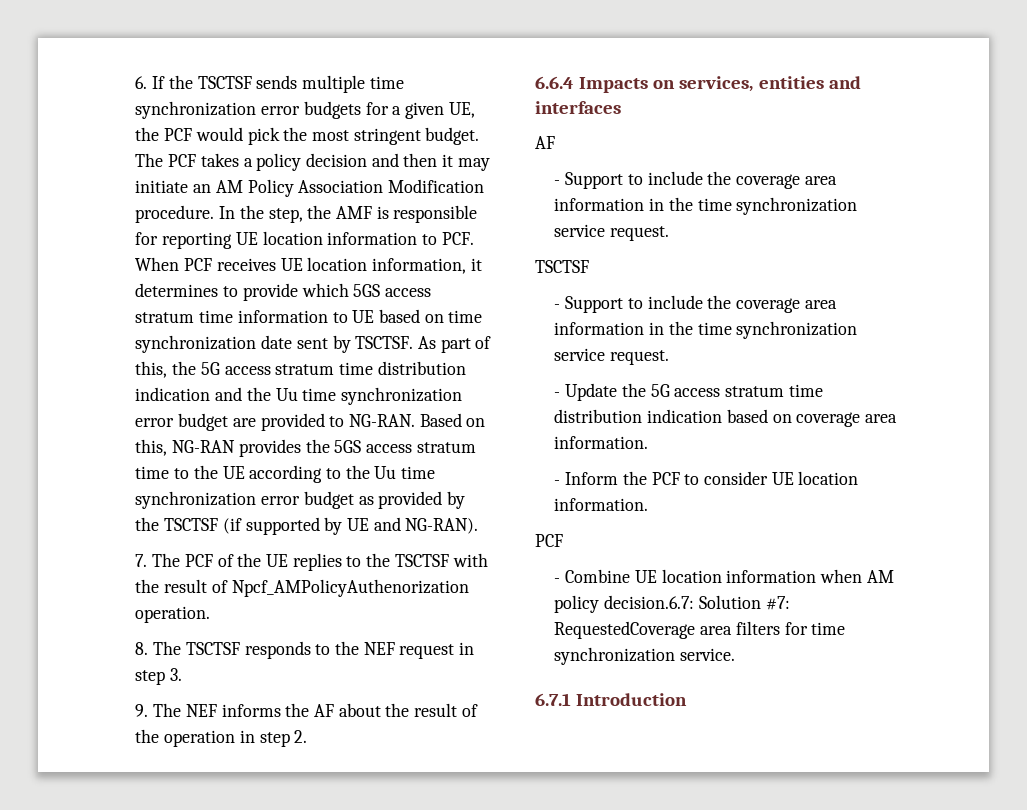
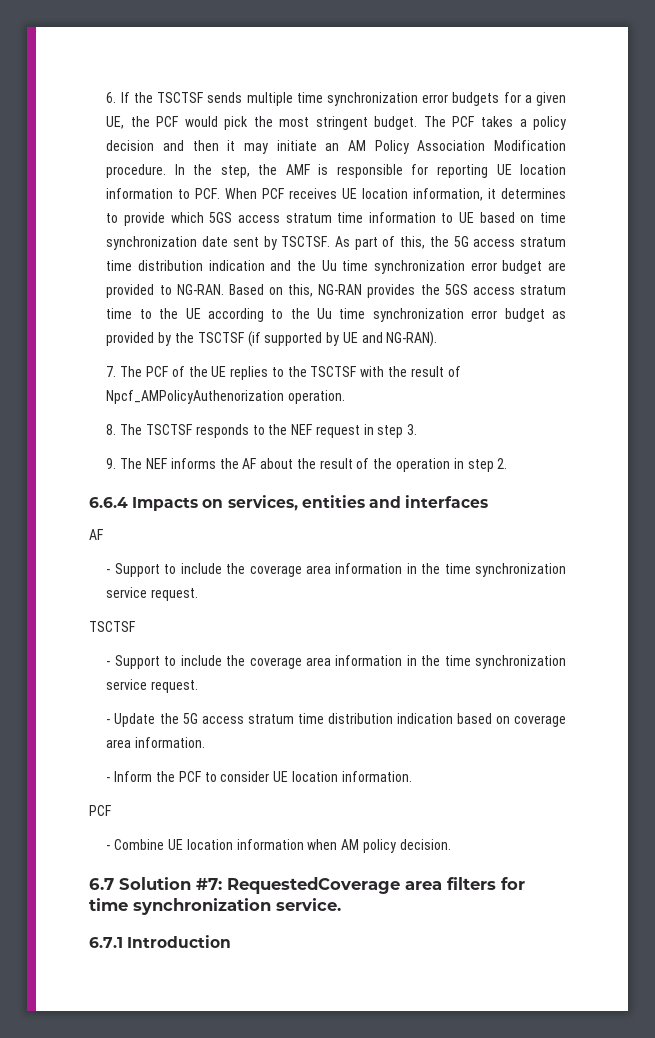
- - Combine UE location information when AM policy decision.6.7: Solution #7: RequestedCoverage area filters for time synchronization service.
+ - Combine UE location information when AM policy decision.
+ 6.7 Solution #7: RequestedCoverage area filters for time synchronization service.

